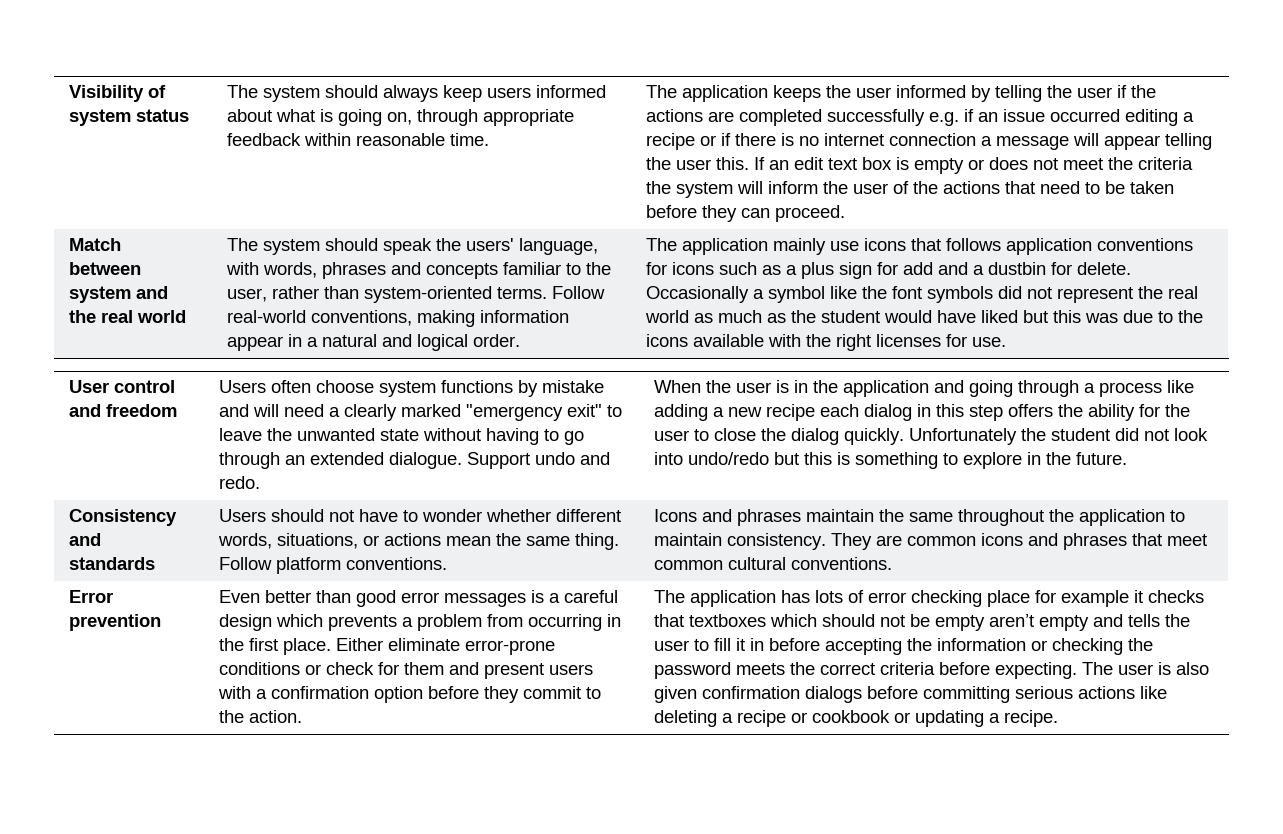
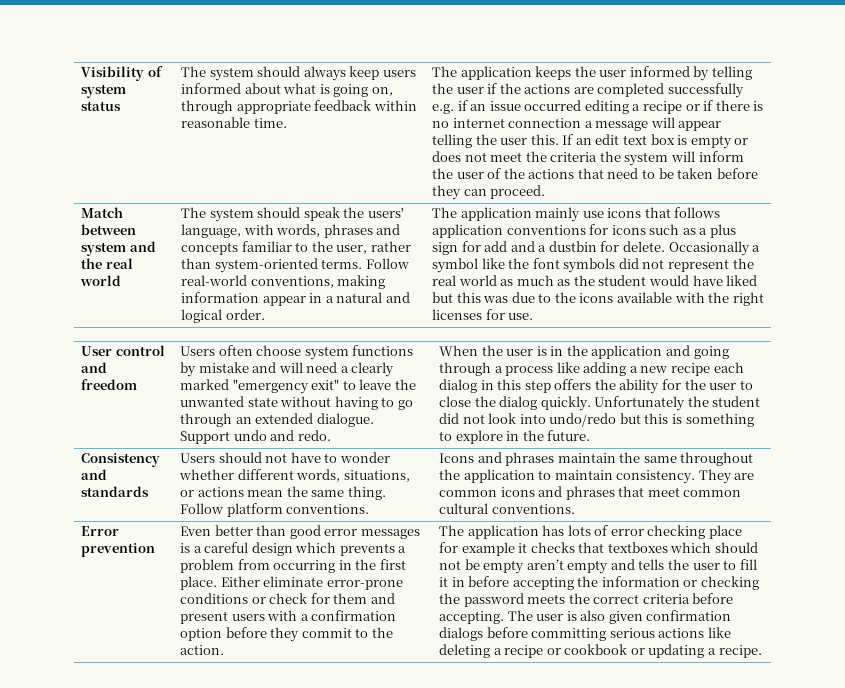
- The application has lots of error checking place for example it checks that textboxes which should not be empty aren’t empty and tells the user to fill it in before accepting the information or checking the password meets the correct criteria before expecting.
+ The application has lots of error checking place for example it checks that textboxes which should not be empty aren’t empty and tells the user to fill it in before accepting the information or checking the password meets the correct criteria before accepting.

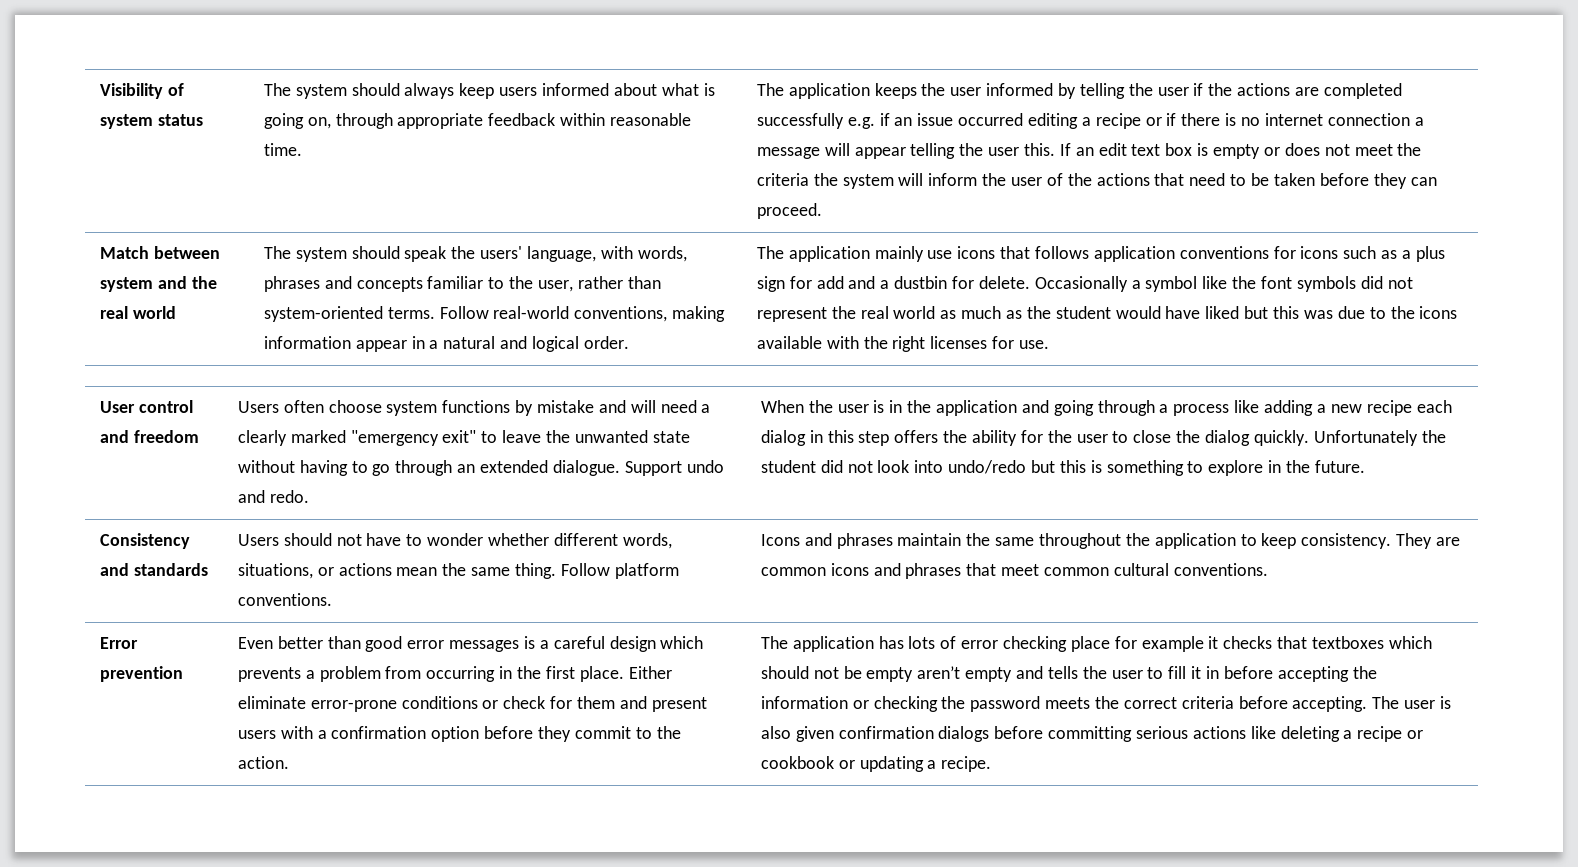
- Icons and phrases maintain the same throughout the application to maintain consistency.
+ Icons and phrases maintain the same throughout the application to keep consistency.

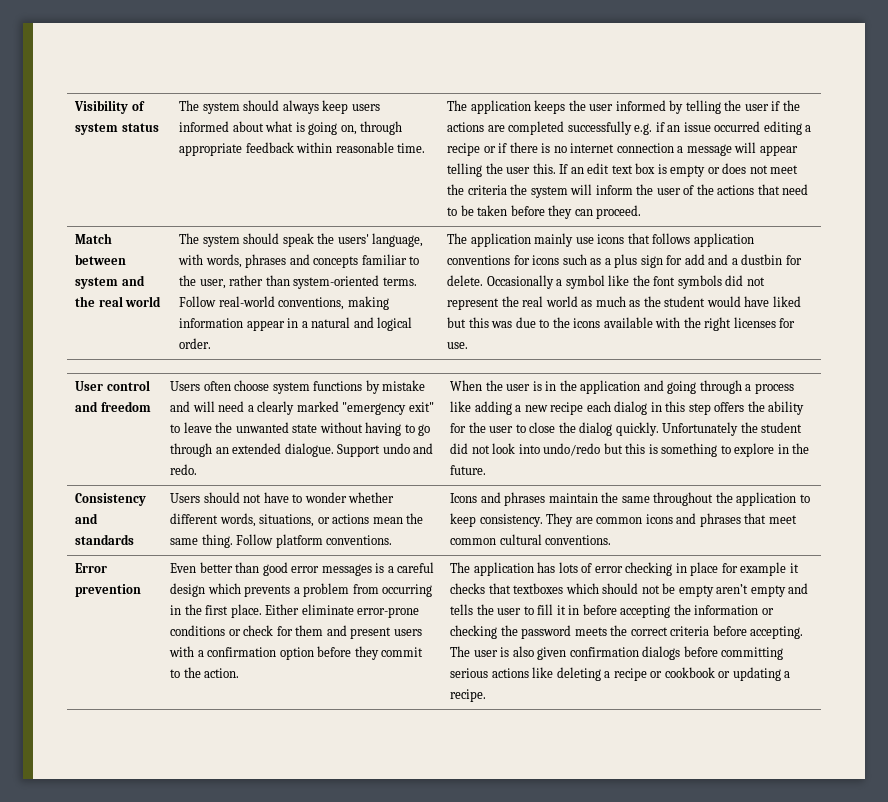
- The application has lots of error checking place for example it checks that textboxes which should not be empty aren’t empty and tells the user to fill it in before accepting the information or checking the password meets the correct criteria before accepting.
+ The application has lots of error checking in place for example it checks that textboxes which should not be empty aren’t empty and tells the user to fill it in before accepting the information or checking the password meets the correct criteria before accepting.

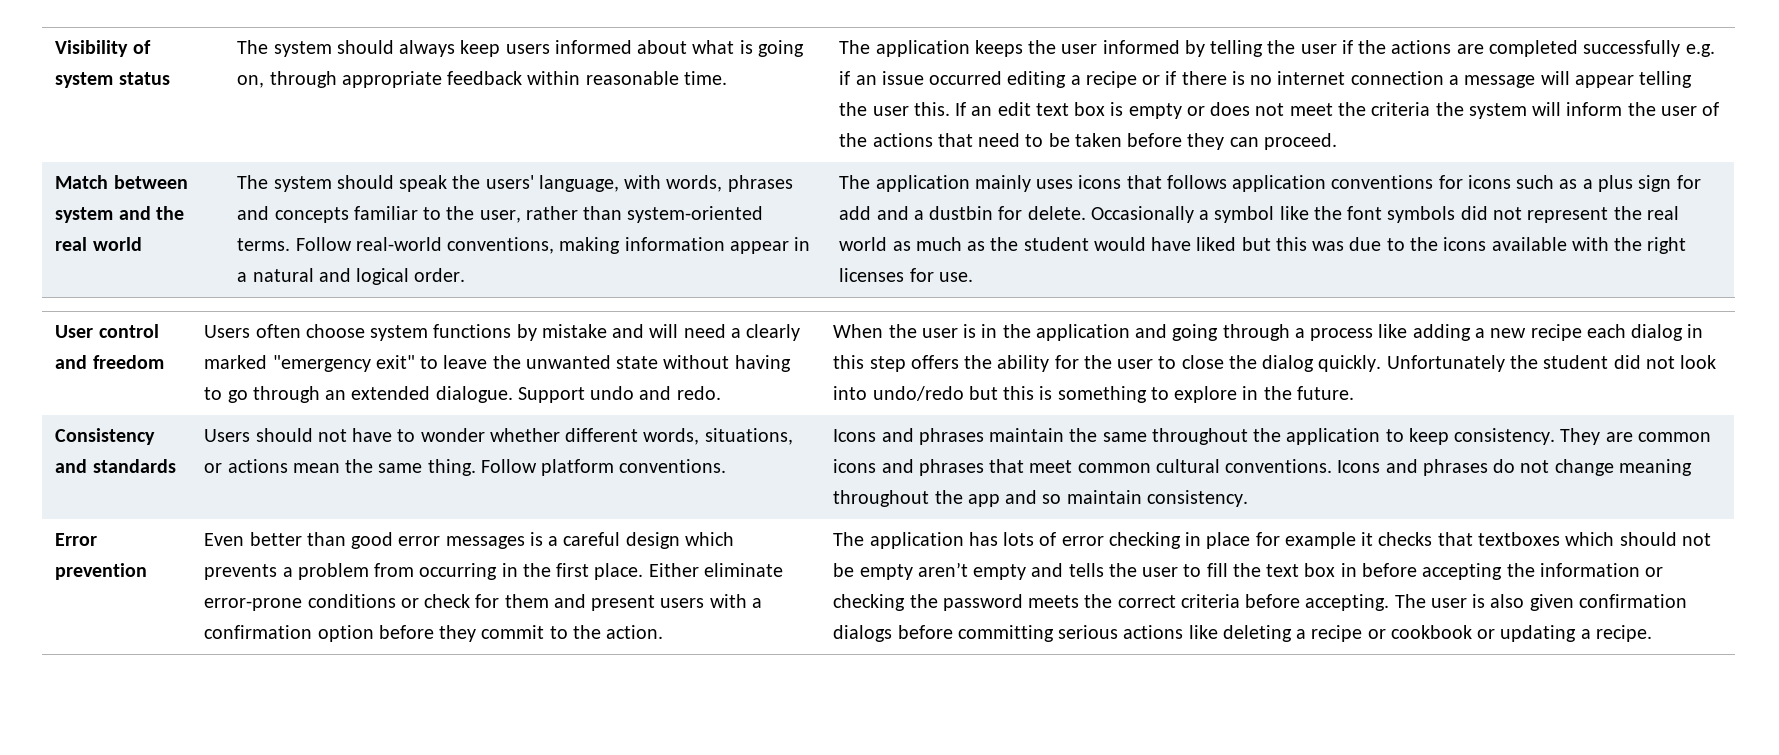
- The application mainly use icons that follows application conventions for icons such as a plus sign for add and a dustbin for delete.
+ The application mainly uses icons that follows application conventions for icons such as a plus sign for add and a dustbin for delete.
+ Icons and phrases do not change meaning throughout the app and so maintain consistency.
- The application has lots of error checking in place for example it checks that textboxes which should not be empty aren’t empty and tells the user to fill it in before accepting the information or checking the password meets the correct criteria before accepting.
+ The application has lots of error checking in place for example it checks that textboxes which should not be empty aren’t empty and tells the user to fill the text box in before accepting the information or checking the password meets the correct criteria before accepting.

